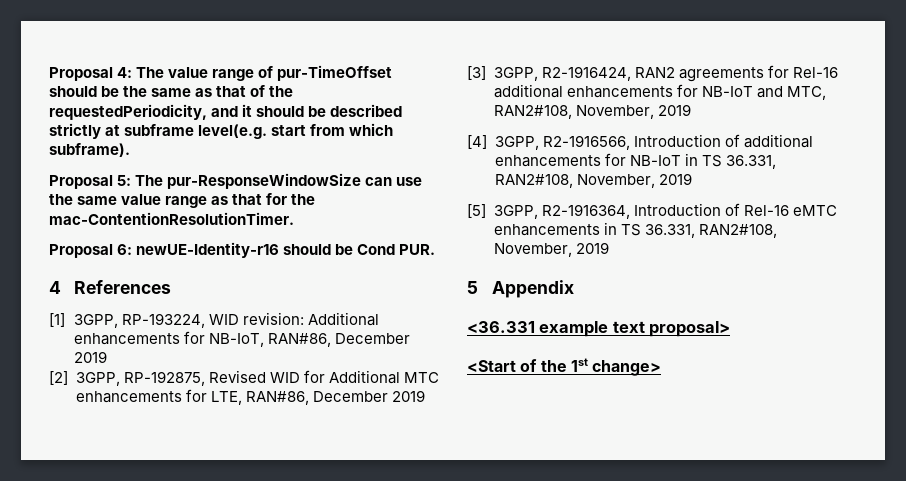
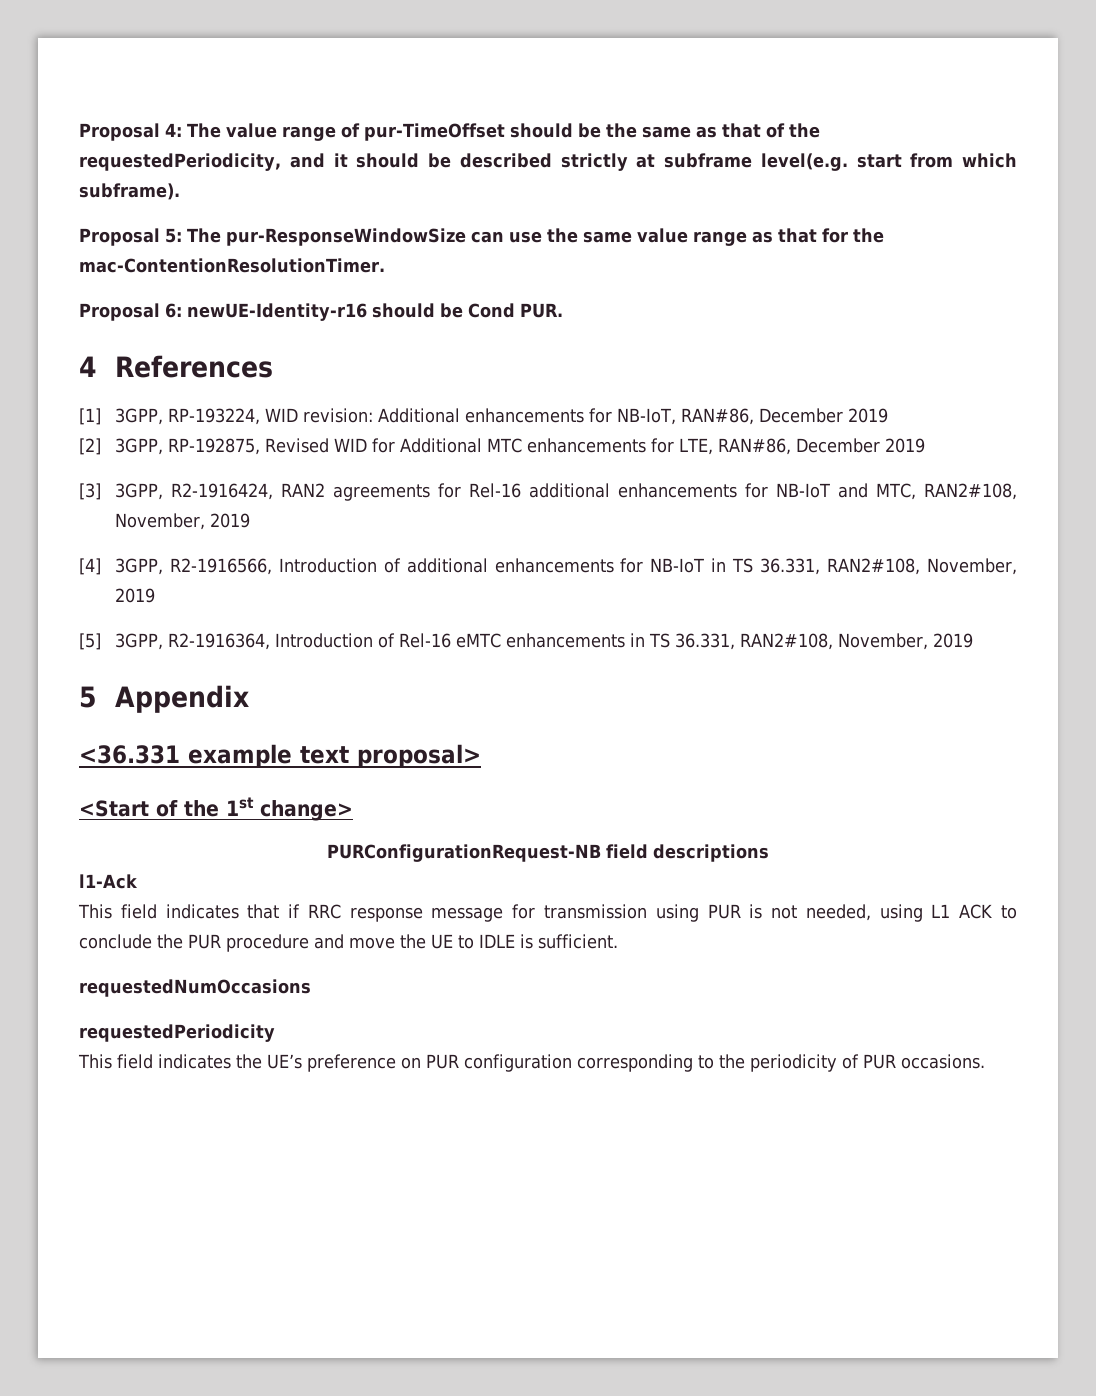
+ PURConfigurationRequest-NB field descriptions
+ l1-Ack
+ This field indicates that if RRC response message for transmission using PUR is not needed, using L1 ACK to conclude the PUR procedure and move the UE to IDLE is sufficient.
+ requestedNumOccasions
+ requestedPeriodicity
+ This field indicates the UE’s preference on PUR configuration corresponding to the periodicity of PUR occasions.

